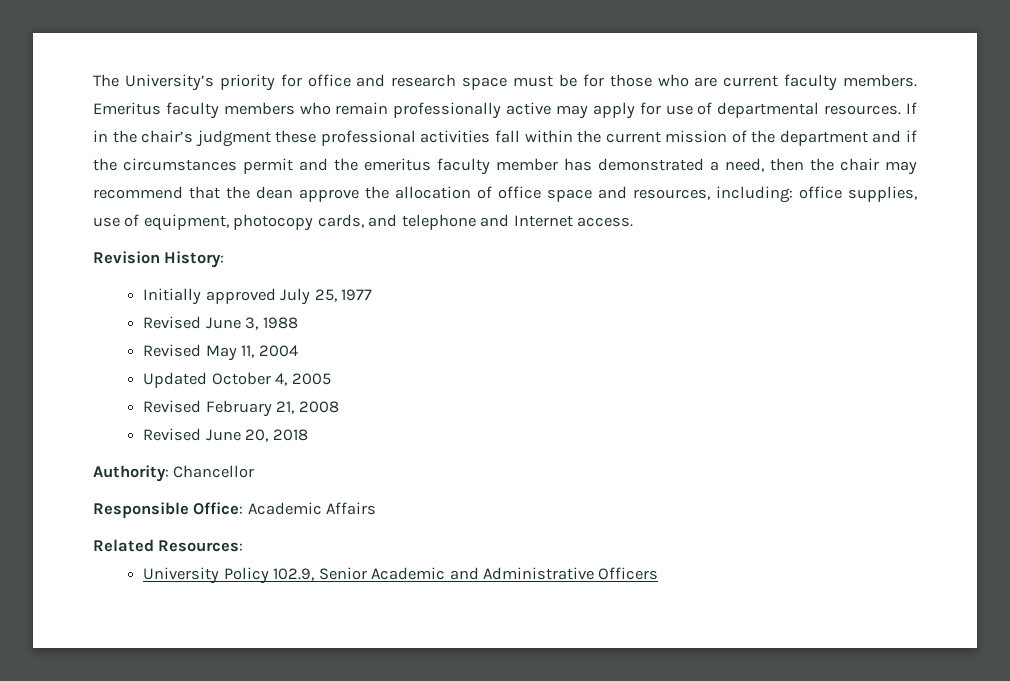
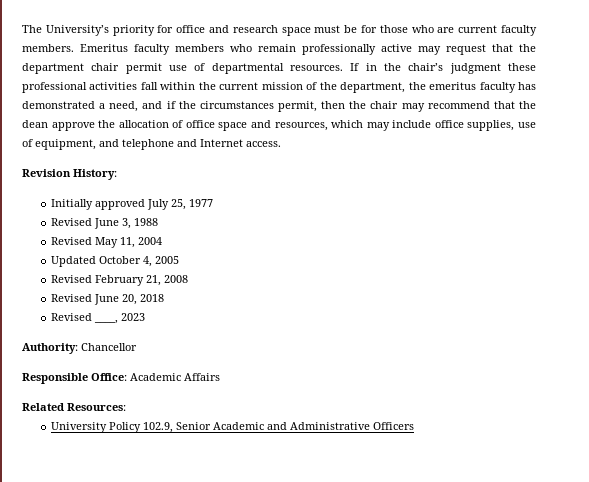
- Emeritus faculty members who remain professionally active may apply for use of departmental resources.
+ Emeritus faculty members who remain professionally active may request that the department chair permit use of departmental resources.
- If in the chair’s judgment these professional activities fall within the current mission of the department and if the circumstances permit and the emeritus faculty member has demonstrated a need, then the chair may recommend that the dean approve the allocation of office space and resources, including: office supplies, use of equipment, photocopy cards, and telephone and Internet access.
+ If in the chair’s judgment these professional activities fall within the current mission of the department, the emeritus faculty has demonstrated a need, and if the circumstances permit, then the chair may recommend that the dean approve the allocation of office space and resources, which may include office supplies, use of equipment, and telephone and Internet access.
+ Revised ____, 2023

